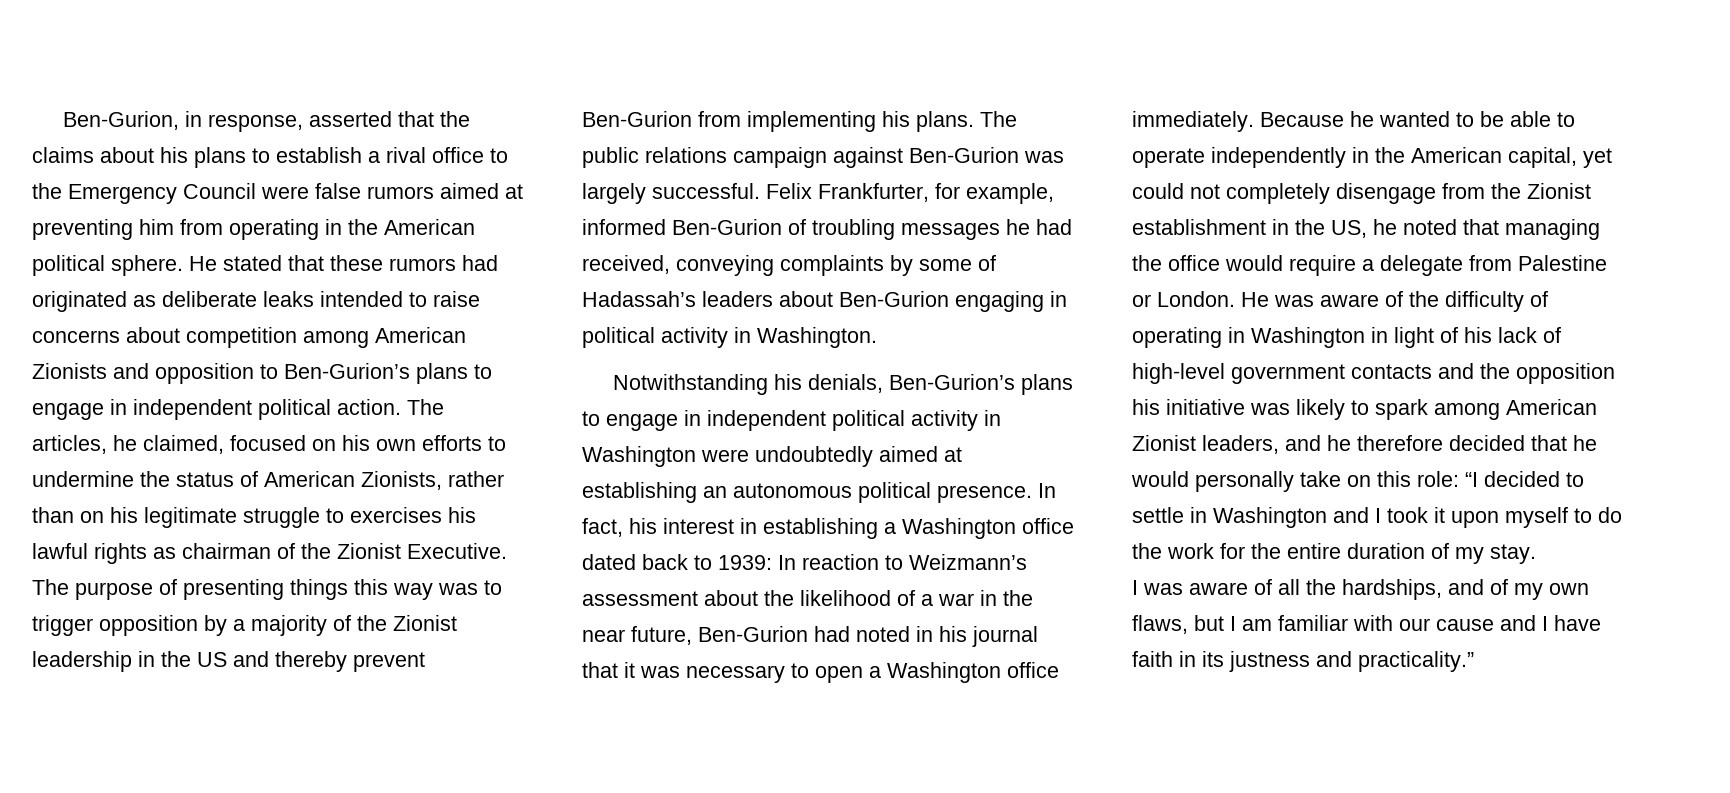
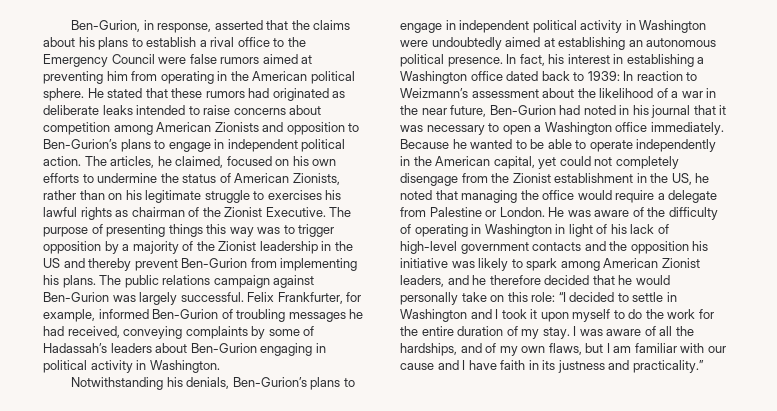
- “I decided to settle in Washington and I took it upon myself to do the work for the entire duration of my stay.
- I was aware of all the hardships, and of my own flaws, but I am familiar with our cause and I have faith in its justness and practicality.”
+ “I decided to settle in Washington and I took it upon myself to do the work for the entire duration of my stay. I was aware of all the hardships, and of my own flaws, but I am familiar with our cause and I have faith in its justness and practicality.”

